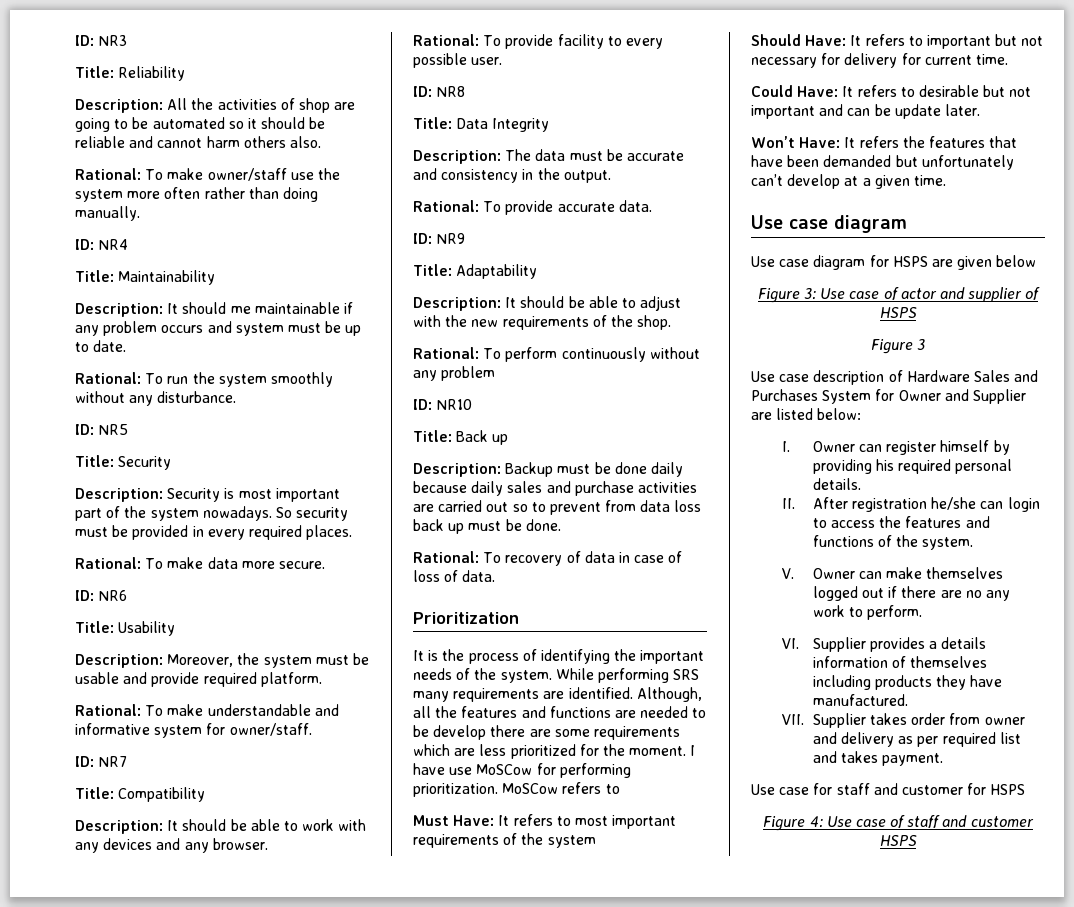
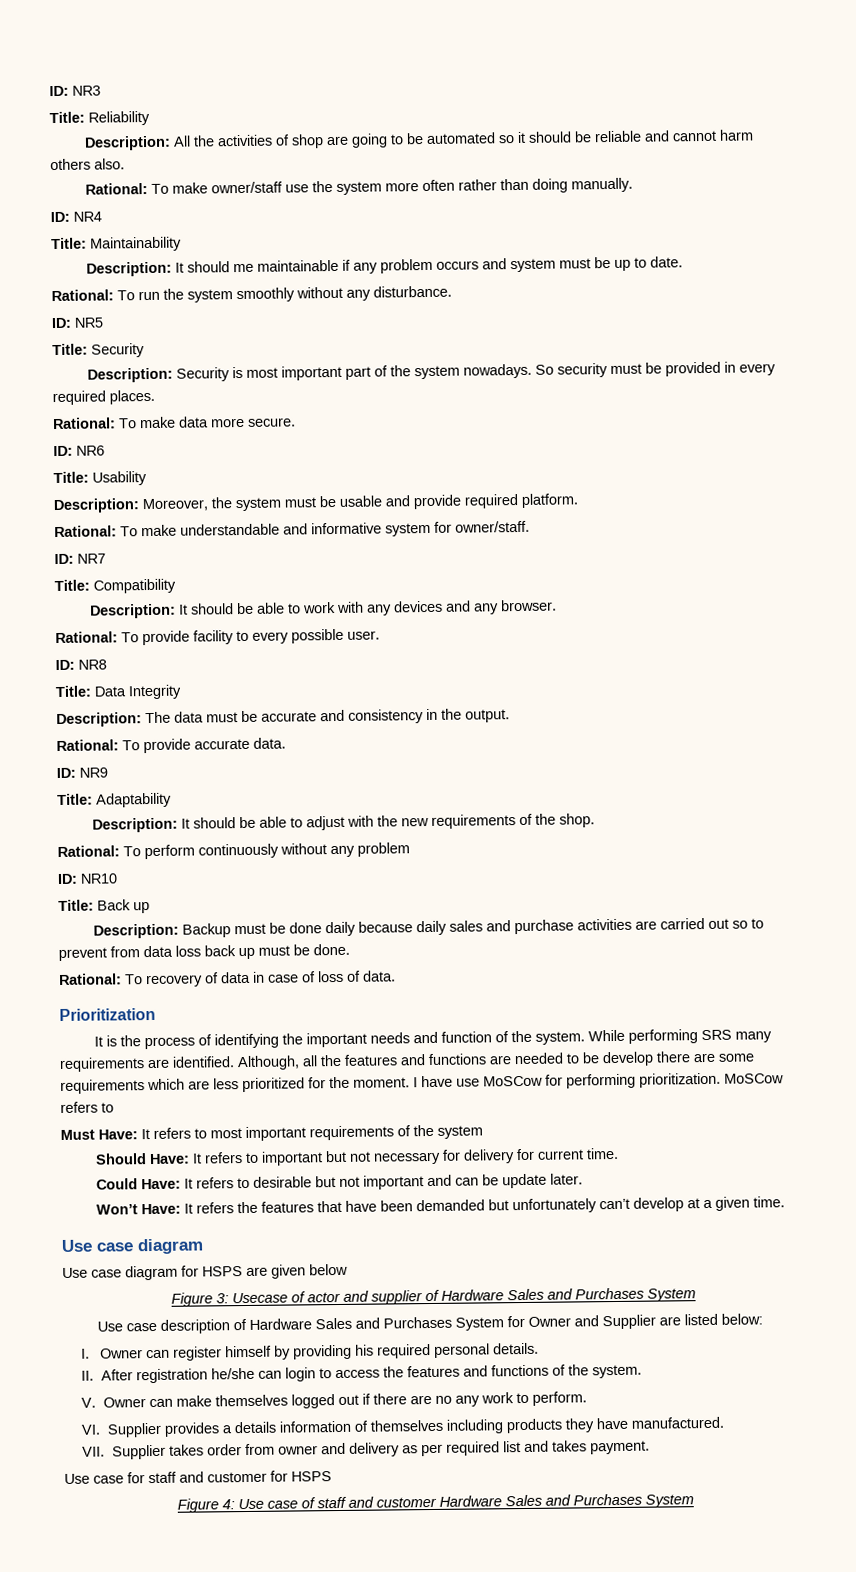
- It is the process of identifying the important needs of the system.
+ It is the process of identifying the important needs and function of the system.
- Figure 3: Use case of actor and supplier of HSPS
- Figure 3
+ Figure 3: Usecase of actor and supplier of Hardware Sales and Purchases System
- Figure 4: Use case of staff and customer HSPS
+ Figure 4: Use case of staff and customer Hardware Sales and Purchases System

